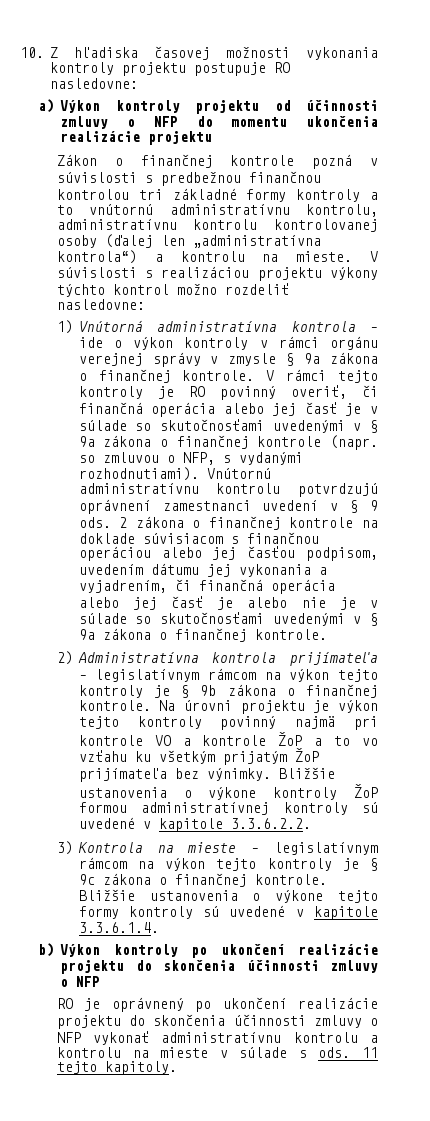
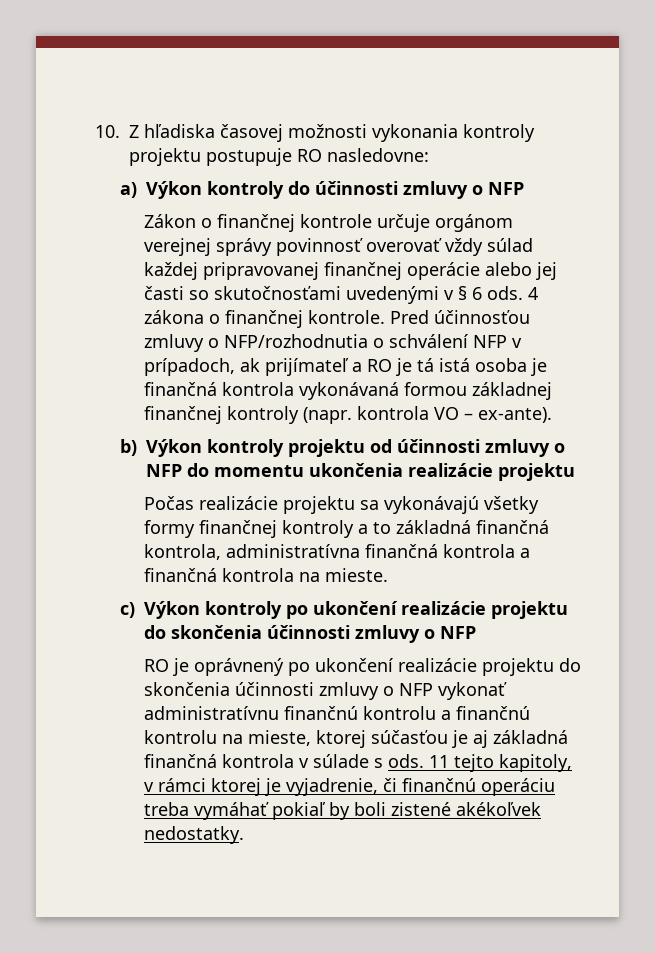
- a) Výkon kontroly projektu od účinnosti zmluvy o NFP do momentu ukončenia realizácie projektu
+ a) Výkon kontroly do účinnosti zmluvy o NFP
+ Zákon o finančnej kontrole určuje orgánom verejnej správy povinnosť overovať vždy súlad každej pripravovanej finančnej operácie alebo jej časti so skutočnosťami uvedenými v § 6 ods. 4 zákona o finančnej kontrole. Pred účinnosťou zmluvy o NFP/rozhodnutia o schválení NFP v prípadoch, ak prijímateľ a RO je tá istá osoba je finančná kontrola vykonávaná formou základnej finančnej kontroly (napr. kontrola VO – ex-ante).
+ b) Výkon kontroly projektu od účinnosti zmluvy o NFP do momentu ukončenia realizácie projektu
- Zákon o finančnej kontrole pozná v súvislosti s predbežnou finančnou kontrolou tri základné formy kontroly a to vnútornú administratívnu kontrolu, administratívnu kontrolu kontrolovanej osoby (ďalej len „administratívna kontrola“) a kontrolu na mieste. V súvislosti s realizáciou projektu výkony týchto kontrol možno rozdeliť nasledovne:
- 1) Vnútorná administratívna kontrola – ide o výkon kontroly v rámci orgánu verejnej správy v zmysle § 9a zákona o finančnej kontrole. V rámci tejto kontroly je RO povinný overiť, či finančná operácia alebo jej časť je v súlade so skutočnosťami uvedenými v § 9a zákona o finančnej kontrole (napr. so zmluvou o NFP, s vydanými rozhodnutiami). Vnútornú administratívnu kontrolu potvrdzujú oprávnení zamestnanci uvedení v § 9 ods. 2 zákona o finančnej kontrole na doklade súvisiacom s finančnou operáciou alebo jej časťou podpisom, uvedením dátumu jej vykonania a vyjadrením, či finančná operácia alebo jej časť je alebo nie je v súlade so skutočnosťami uvedenými v § 9a zákona o finančnej kontrole.
- 2) Administratívna kontrola prijímateľa – legislatívnym rámcom na výkon tejto kontroly je § 9b zákona o finančnej kontrole. Na úrovni projektu je výkon tejto kontroly povinný najmä pri kontrole VO a kontrole ŽoP a to vo vzťahu ku všetkým prijatým ŽoP prijímateľa bez výnimky. Bližšie ustanovenia o výkone kontroly ŽoP formou administratívnej kontroly sú uvedené v kapitole 3.3.6.2.2.
- 3) Kontrola na mieste – legislatívnym rámcom na výkon tejto kontroly je § 9c zákona o finančnej kontrole. Bližšie ustanovenia o výkone tejto formy kontroly sú uvedené v kapitole 3.3.6.1.4.
- b) Výkon kontroly po ukončení realizácie projektu do skončenia účinnosti zmluvy o NFP
+ Počas realizácie projektu sa vykonávajú všetky formy finančnej kontroly a to základná finančná kontrola, administratívna finančná kontrola a finančná kontrola na mieste.
+ c) Výkon kontroly po ukončení realizácie projektu do skončenia účinnosti zmluvy o NFP
- RO je oprávnený po ukončení realizácie projektu do skončenia účinnosti zmluvy o NFP vykonať administratívnu kontrolu a kontrolu na mieste v súlade s ods.
+ RO je oprávnený po ukončení realizácie projektu do skončenia účinnosti zmluvy o NFP vykonať administratívnu finančnú kontrolu a finančnú kontrolu na mieste, ktorej súčasťou je aj základná finančná kontrola v súlade s ods.
- 11 tejto kapitoly.
+ 11 tejto kapitoly, v rámci ktorej je vyjadrenie, či finančnú operáciu treba vymáhať pokiaľ by boli zistené akékoľvek nedostatky.

